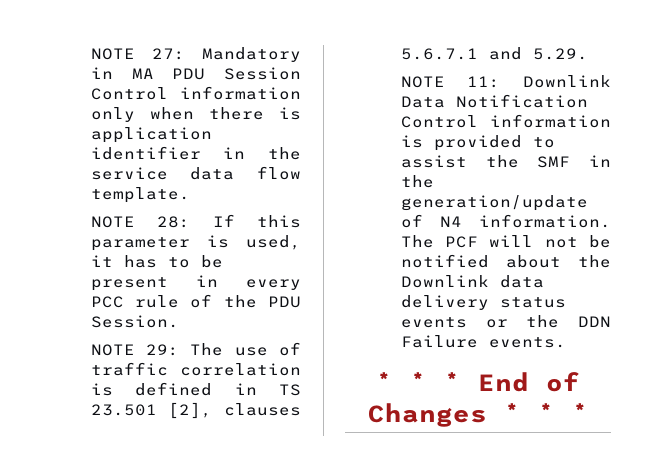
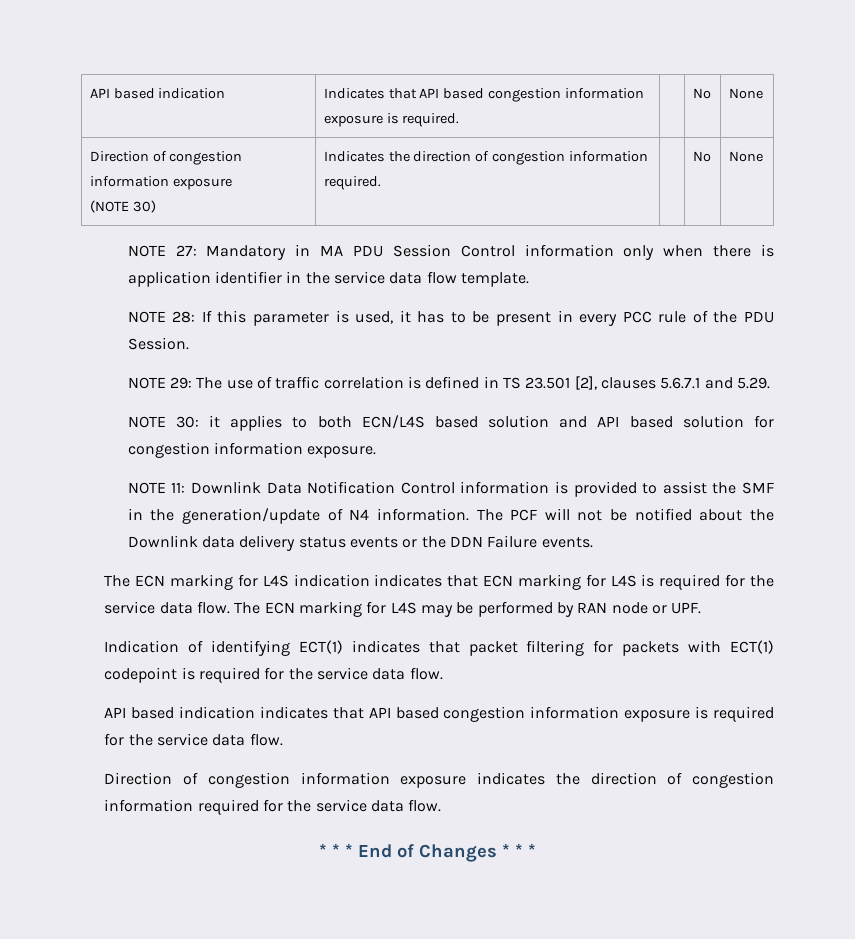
+ API based indication | Indicates that API based congestion information exposure is required. | | No | None
+ Direction of congestion information exposure
+ (NOTE 30) | Indicates the direction of congestion information required. | | No | None
+ NOTE 30: it applies to both ECN/L4S based solution and API based solution for congestion information exposure.
+ The ECN marking for L4S indication indicates that ECN marking for L4S is required for the service data flow. The ECN marking for L4S may be performed by RAN node or UPF.
+ Indication of identifying ECT(1) indicates that packet filtering for packets with ECT(1) codepoint is required for the service data flow.
+ API based indication indicates that API based congestion information exposure is required for the service data flow.
+ Direction of congestion information exposure indicates the direction of congestion information required for the service data flow.

